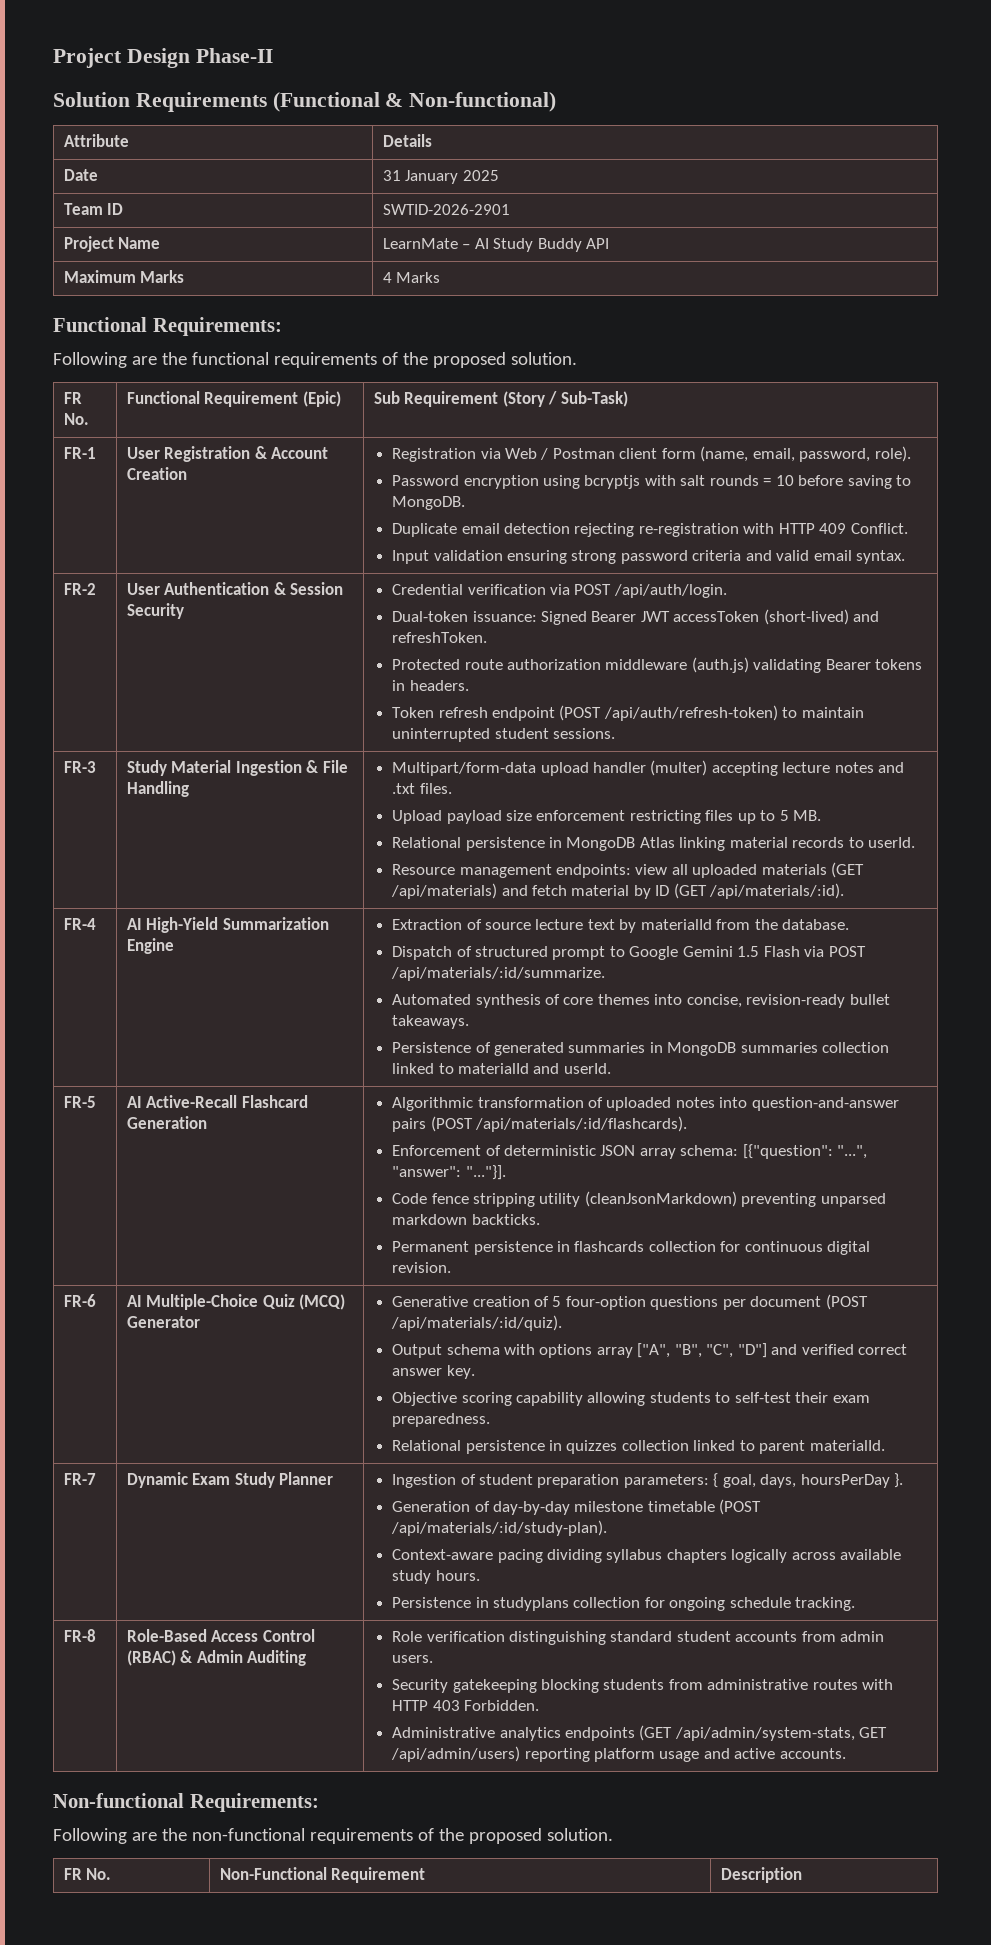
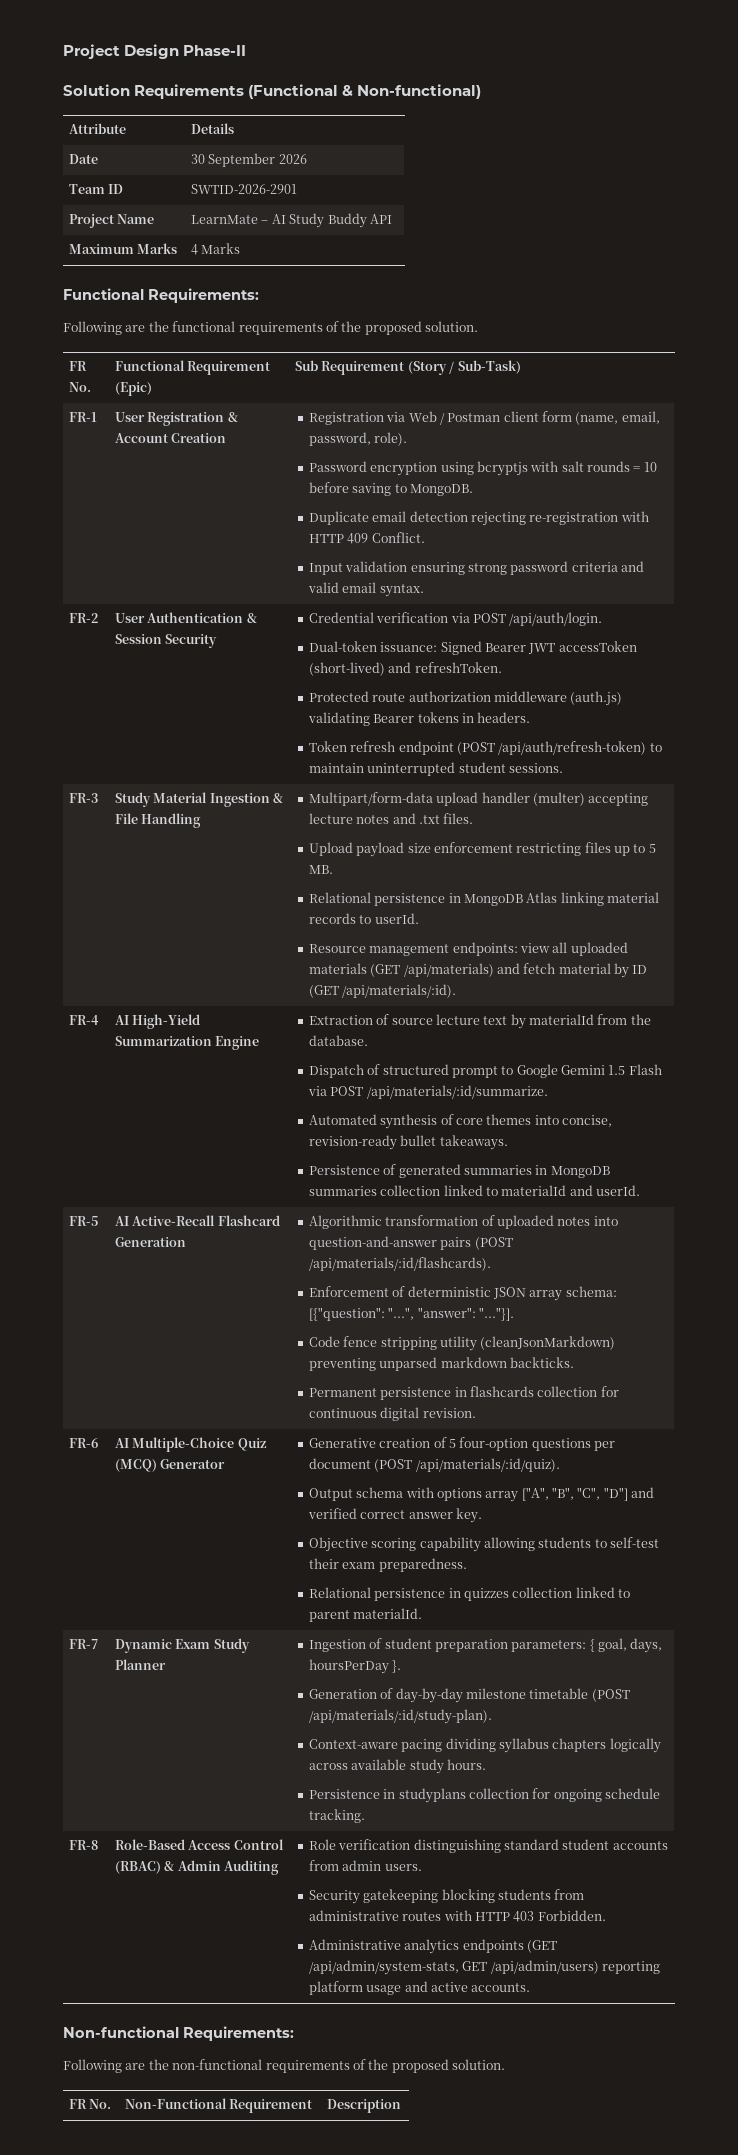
- Date | 31 January 2025
+ Date | 30 September 2026

